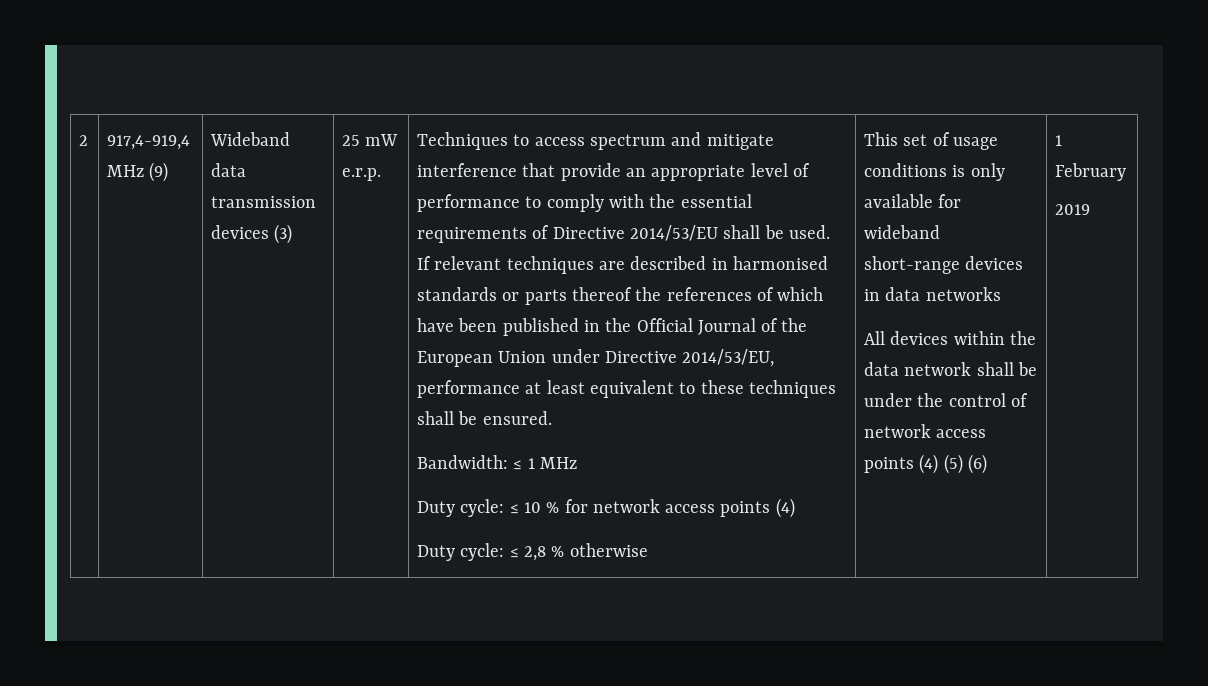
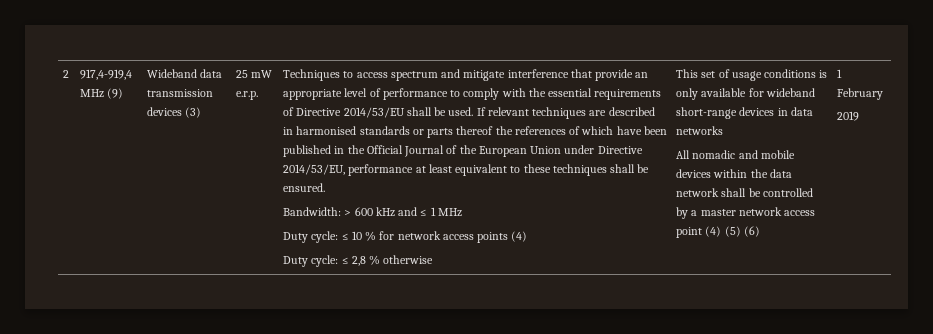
- Bandwidth: ≤ 1 MHz
+ Bandwidth: > 600 kHz and ≤ 1 MHz
- All devices within the data network shall be under the control of network access points (4) (5) (6)
+ All nomadic and mobile devices within the data network shall be controlled by a master network access point (4) (5) (6)

